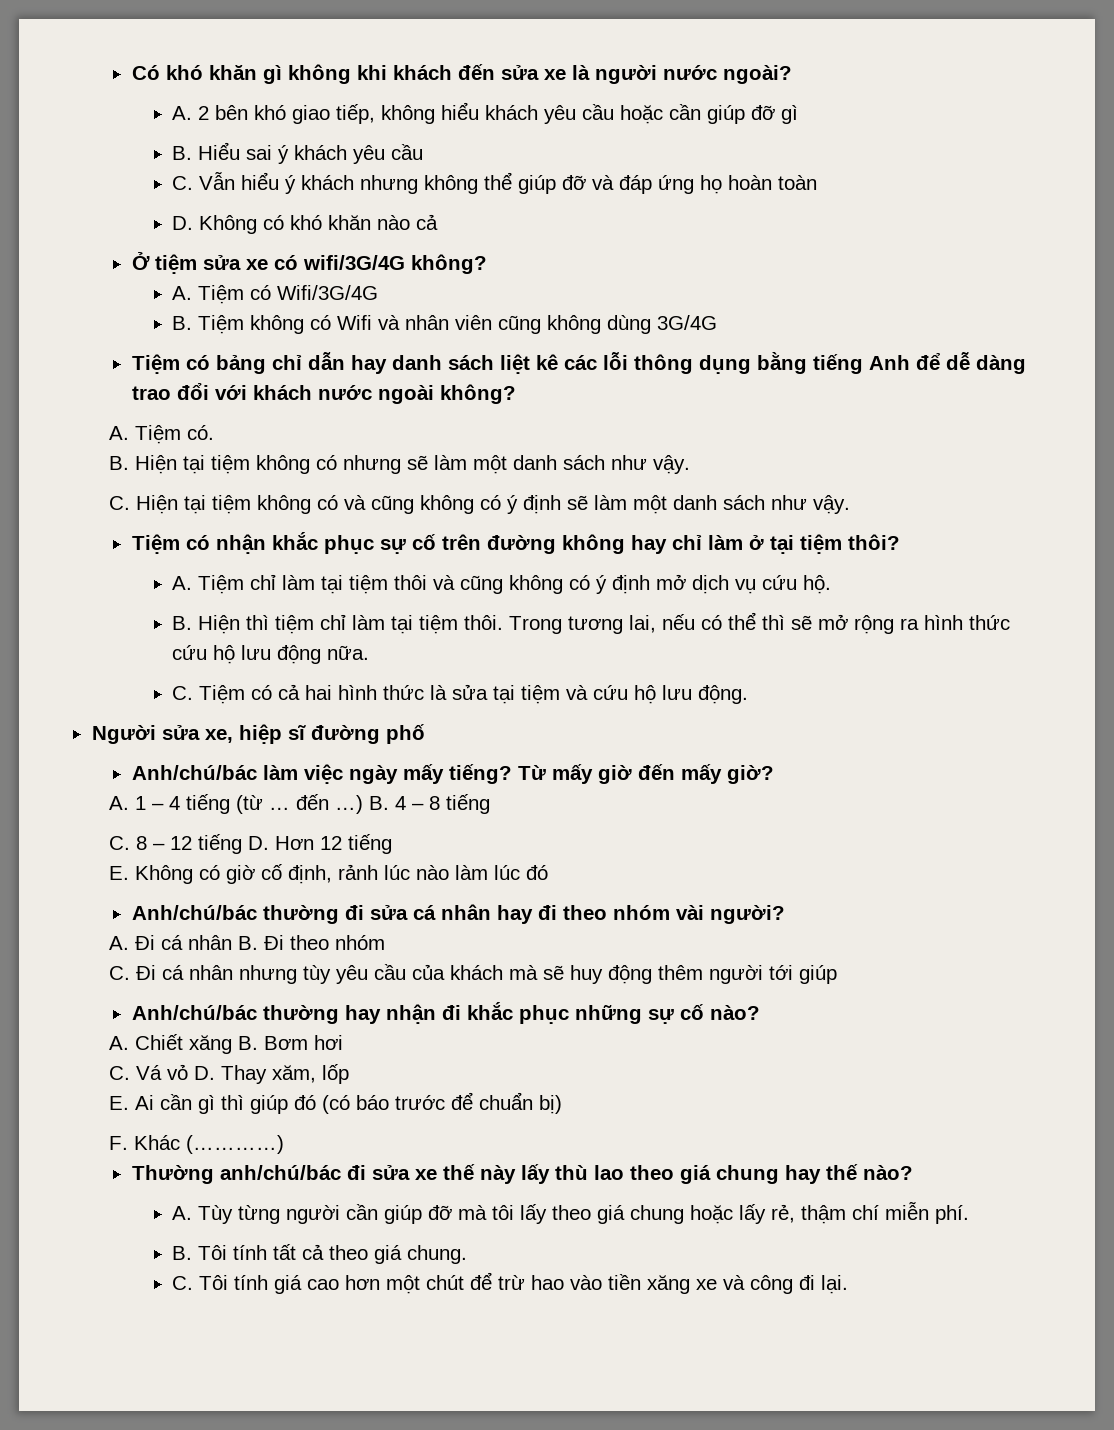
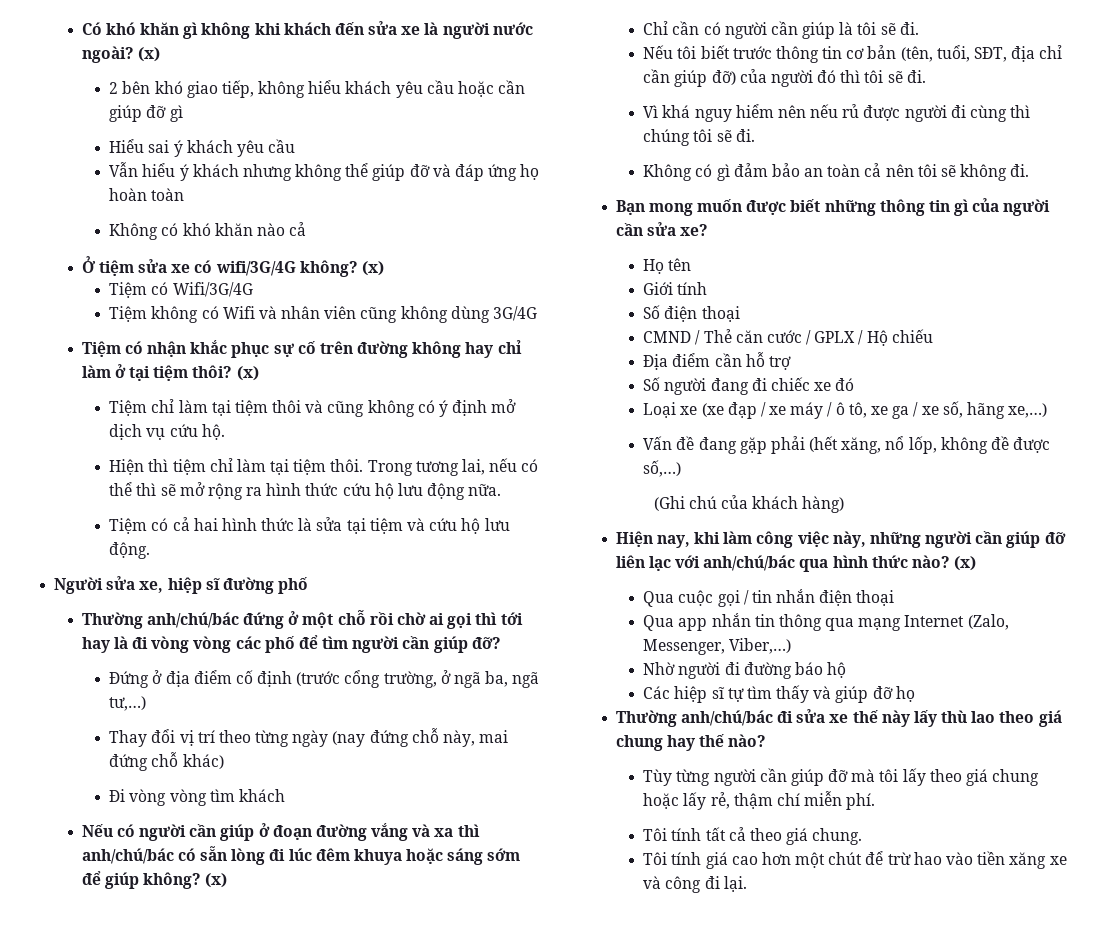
- Có khó khăn gì không khi khách đến sửa xe là người nước ngoài?
- A. 2 bên khó giao tiếp, không hiểu khách yêu cầu hoặc cần giúp đỡ gì
+ Có khó khăn gì không khi khách đến sửa xe là người nước ngoài? (x)
+ 2 bên khó giao tiếp, không hiểu khách yêu cầu hoặc cần giúp đỡ gì
- B. Hiểu sai ý khách yêu cầu
+ Hiểu sai ý khách yêu cầu
- C. Vẫn hiểu ý khách nhưng không thể giúp đỡ và đáp ứng họ hoàn toàn
+ Vẫn hiểu ý khách nhưng không thể giúp đỡ và đáp ứng họ hoàn toàn
- D. Không có khó khăn nào cả
+ Không có khó khăn nào cả
- Ở tiệm sửa xe có wifi/3G/4G không?
- A. Tiệm có Wifi/3G/4G
+ Ở tiệm sửa xe có wifi/3G/4G không? (x)
+ Tiệm có Wifi/3G/4G
- B. Tiệm không có Wifi và nhân viên cũng không dùng 3G/4G
+ Tiệm không có Wifi và nhân viên cũng không dùng 3G/4G
- Tiệm có bảng chỉ dẫn hay danh sách liệt kê các lỗi thông dụng bằng tiếng Anh để dễ dàng trao đổi với khách nước ngoài không?
- A. Tiệm có.
- B. Hiện tại tiệm không có nhưng sẽ làm một danh sách như vậy.
- C. Hiện tại tiệm không có và cũng không có ý định sẽ làm một danh sách như vậy.
- Tiệm có nhận khắc phục sự cố trên đường không hay chỉ làm ở tại tiệm thôi?
- A. Tiệm chỉ làm tại tiệm thôi và cũng không có ý định mở dịch vụ cứu hộ.
+ Tiệm có nhận khắc phục sự cố trên đường không hay chỉ làm ở tại tiệm thôi? (x)
+ Tiệm chỉ làm tại tiệm thôi và cũng không có ý định mở dịch vụ cứu hộ.
- B. Hiện thì tiệm chỉ làm tại tiệm thôi.
+ Hiện thì tiệm chỉ làm tại tiệm thôi.
- C. Tiệm có cả hai hình thức là sửa tại tiệm và cứu hộ lưu động.
+ Tiệm có cả hai hình thức là sửa tại tiệm và cứu hộ lưu động.
- Anh/chú/bác làm việc ngày mấy tiếng? Từ mấy giờ đến mấy giờ?
- A. 1 – 4 tiếng (từ … đến …) B. 4 – 8 tiếng
- C. 8 – 12 tiếng D. Hơn 12 tiếng
- E. Không có giờ cố định, rảnh lúc nào làm lúc đó
- Anh/chú/bác thường đi sửa cá nhân hay đi theo nhóm vài người?
- A. Đi cá nhân B. Đi theo nhóm
- C. Đi cá nhân nhưng tùy yêu cầu của khách mà sẽ huy động thêm người tới giúp
- Anh/chú/bác thường hay nhận đi khắc phục những sự cố nào?
- A. Chiết xăng B. Bơm hơi
- C. Vá vỏ D. Thay xăm, lốp
- E. Ai cần gì thì giúp đó (có báo trước để chuẩn bị)
- F. Khác (…………)
+ Thường anh/chú/bác đứng ở một chỗ rồi chờ ai gọi thì tới hay là đi vòng vòng các phố để tìm người cần giúp đỡ?
+ Đứng ở địa điểm cố định (trước cổng trường, ở ngã ba, ngã tư,…)
+ Thay đổi vị trí theo từng ngày (nay đứng chỗ này, mai đứng chỗ khác)
+ Đi vòng vòng tìm khách
+ Nếu có người cần giúp ở đoạn đường vắng và xa thì anh/chú/bác có sẵn lòng đi lúc đêm khuya hoặc sáng sớm để giúp không? (x)
+ Chỉ cần có người cần giúp là tôi sẽ đi.
+ Nếu tôi biết trước thông tin cơ bản (tên, tuổi, SĐT, địa chỉ cần giúp đỡ) của người đó thì tôi sẽ đi.
+ Vì khá nguy hiểm nên nếu rủ được người đi cùng thì chúng tôi sẽ đi.
+ Không có gì đảm bảo an toàn cả nên tôi sẽ không đi.
+ Bạn mong muốn được biết những thông tin gì của người cần sửa xe?
+ Họ tên
+ Giới tính
+ Số điện thoại
+ CMND / Thẻ căn cước / GPLX / Hộ chiếu
+ Địa điểm cần hỗ trợ
+ Số người đang đi chiếc xe đó
+ Loại xe (xe đạp / xe máy / ô tô, xe ga / xe số, hãng xe,…)
+ Vấn đề đang gặp phải (hết xăng, nổ lốp, không đề được số,…)
+ (Ghi chú của khách hàng)
+ Hiện nay, khi làm công việc này, những người cần giúp đỡ liên lạc với anh/chú/bác qua hình thức nào? (x)
+ Qua cuộc gọi / tin nhắn điện thoại
+ Qua app nhắn tin thông qua mạng Internet (Zalo, Messenger, Viber,…)
+ Nhờ người đi đường báo hộ
+ Các hiệp sĩ tự tìm thấy và giúp đỡ họ
- A. Tùy từng người cần giúp đỡ mà tôi lấy theo giá chung hoặc lấy rẻ, thậm chí miễn phí.
+ Tùy từng người cần giúp đỡ mà tôi lấy theo giá chung hoặc lấy rẻ, thậm chí miễn phí.
- B. Tôi tính tất cả theo giá chung.
+ Tôi tính tất cả theo giá chung.
- C. Tôi tính giá cao hơn một chút để trừ hao vào tiền xăng xe và công đi lại.
+ Tôi tính giá cao hơn một chút để trừ hao vào tiền xăng xe và công đi lại.

